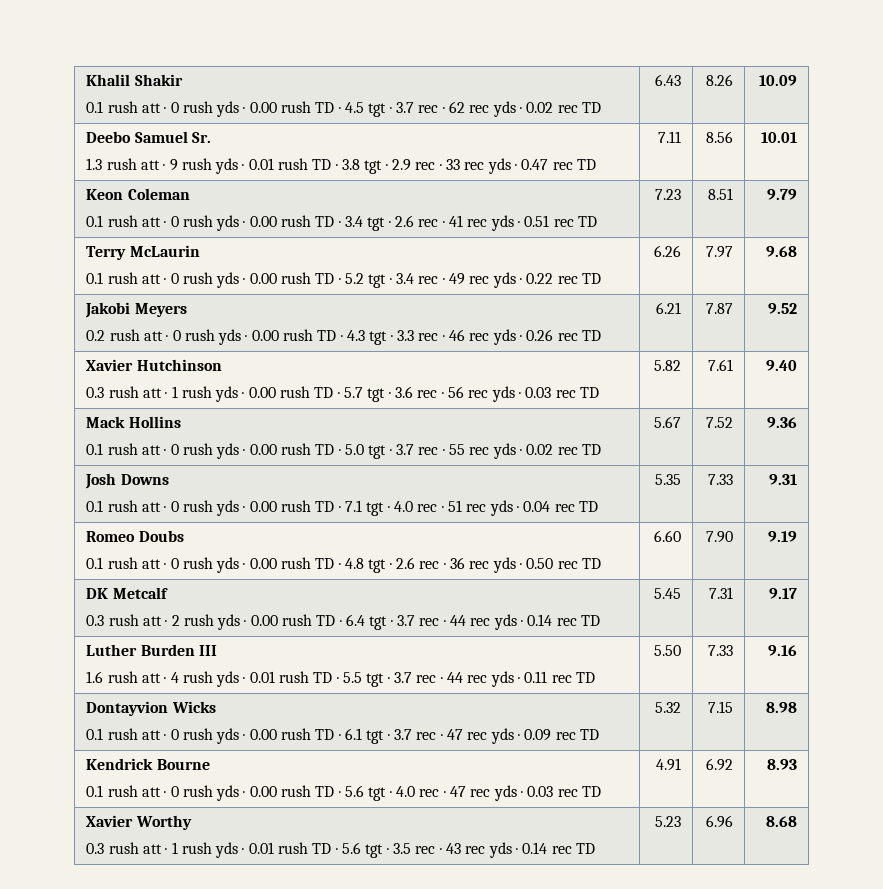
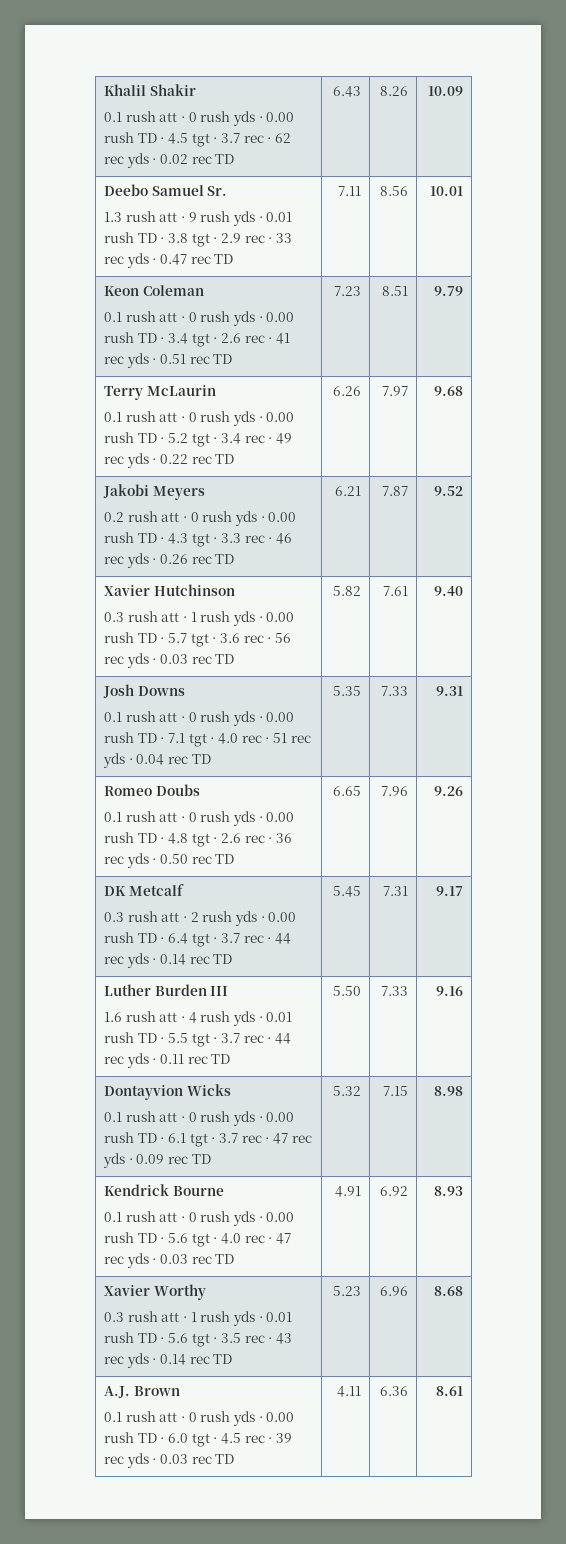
- Mack Hollins
- 0.1 rush att · 0 rush yds · 0.00 rush TD · 5.0 tgt · 3.7 rec · 55 rec yds · 0.02 rec TD | 5.67 | 7.52 | 9.36
  Romeo Doubs
- 0.1 rush att · 0 rush yds · 0.00 rush TD · 4.8 tgt · 2.6 rec · 36 rec yds · 0.50 rec TD | 6.60 | 7.90 | 9.19
+ 0.1 rush att · 0 rush yds · 0.00 rush TD · 4.8 tgt · 2.6 rec · 36 rec yds · 0.50 rec TD | 6.65 | 7.96 | 9.26
+ A.J. Brown
+ 0.1 rush att · 0 rush yds · 0.00 rush TD · 6.0 tgt · 4.5 rec · 39 rec yds · 0.03 rec TD | 4.11 | 6.36 | 8.61

